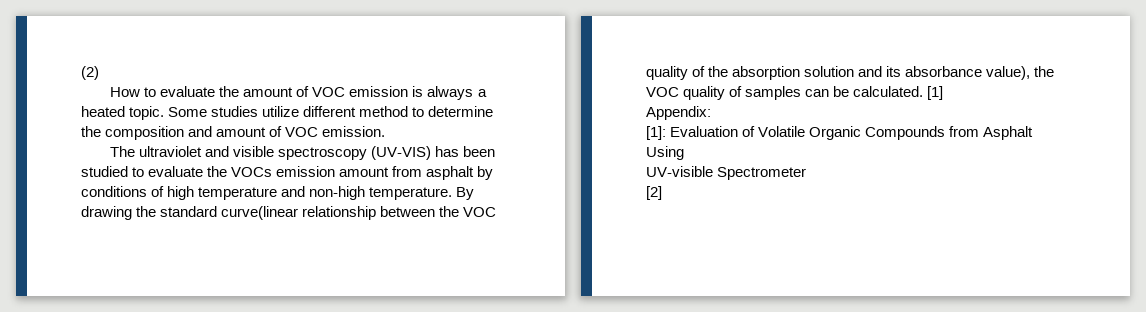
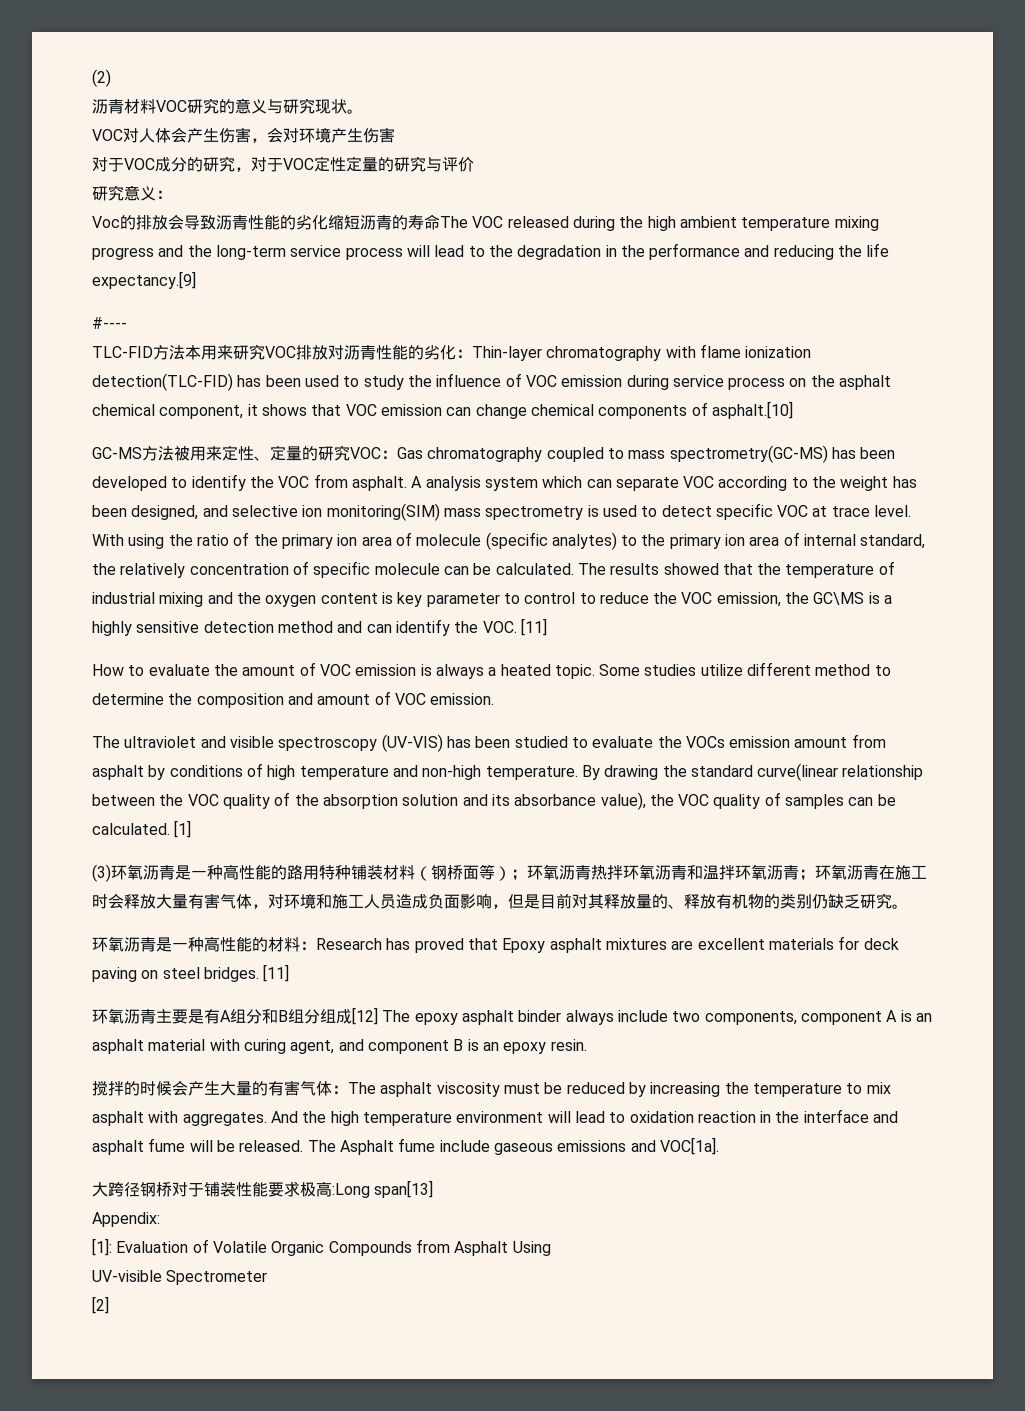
+ 沥青材料VOC研究的意义与研究现状。
+ VOC对人体会产生伤害，会对环境产生伤害
+ 对于VOC成分的研究，对于VOC定性定量的研究与评价
+ 研究意义：
+ Voc的排放会导致沥青性能的劣化缩短沥青的寿命The VOC released during the high ambient temperature mixing progress and the long-term service process will lead to the degradation in the performance and reducing the life expectancy.[9]
+ #----
+ TLC-FID方法本用来研究VOC排放对沥青性能的劣化：Thin-layer chromatography with flame ionization detection(TLC-FID) has been used to study the influence of VOC emission during service process on the asphalt chemical component, it shows that VOC emission can change chemical components of asphalt.[10]
+ GC-MS方法被用来定性、定量的研究VOC：Gas chromatography coupled to mass spectrometry(GC-MS) has been developed to identify the VOC from asphalt. A analysis system which can separate VOC according to the weight has been designed, and selective ion monitoring(SIM) mass spectrometry is used to detect specific VOC at trace level. With using the ratio of the primary ion area of molecule (specific analytes) to the primary ion area of internal standard, the relatively concentration of specific molecule can be calculated. The results showed that the temperature of industrial mixing and the oxygen content is key parameter to control to reduce the VOC emission, the GC\MS is a highly sensitive detection method and can identify the VOC. [11]
+ (3)环氧沥青是一种高性能的路用特种铺装材料（钢桥面等）；环氧沥青热拌环氧沥青和温拌环氧沥青；环氧沥青在施工时会释放大量有害气体，对环境和施工人员造成负面影响，但是目前对其释放量的、释放有机物的类别仍缺乏研究。
+ 环氧沥青是一种高性能的材料：Research has proved that Epoxy asphalt mixtures are excellent materials for deck paving on steel bridges. [11]
+ 环氧沥青主要是有A组分和B组分组成[12] The epoxy asphalt binder always include two components, component A is an asphalt material with curing agent, and component B is an epoxy resin.
+ 搅拌的时候会产生大量的有害气体：The asphalt viscosity must be reduced by increasing the temperature to mix asphalt with aggregates. And the high temperature environment will lead to oxidation reaction in the interface and asphalt fume will be released. The Asphalt fume include gaseous emissions and VOC[1a].
+ 大跨径钢桥对于铺装性能要求极高:Long span[13]

